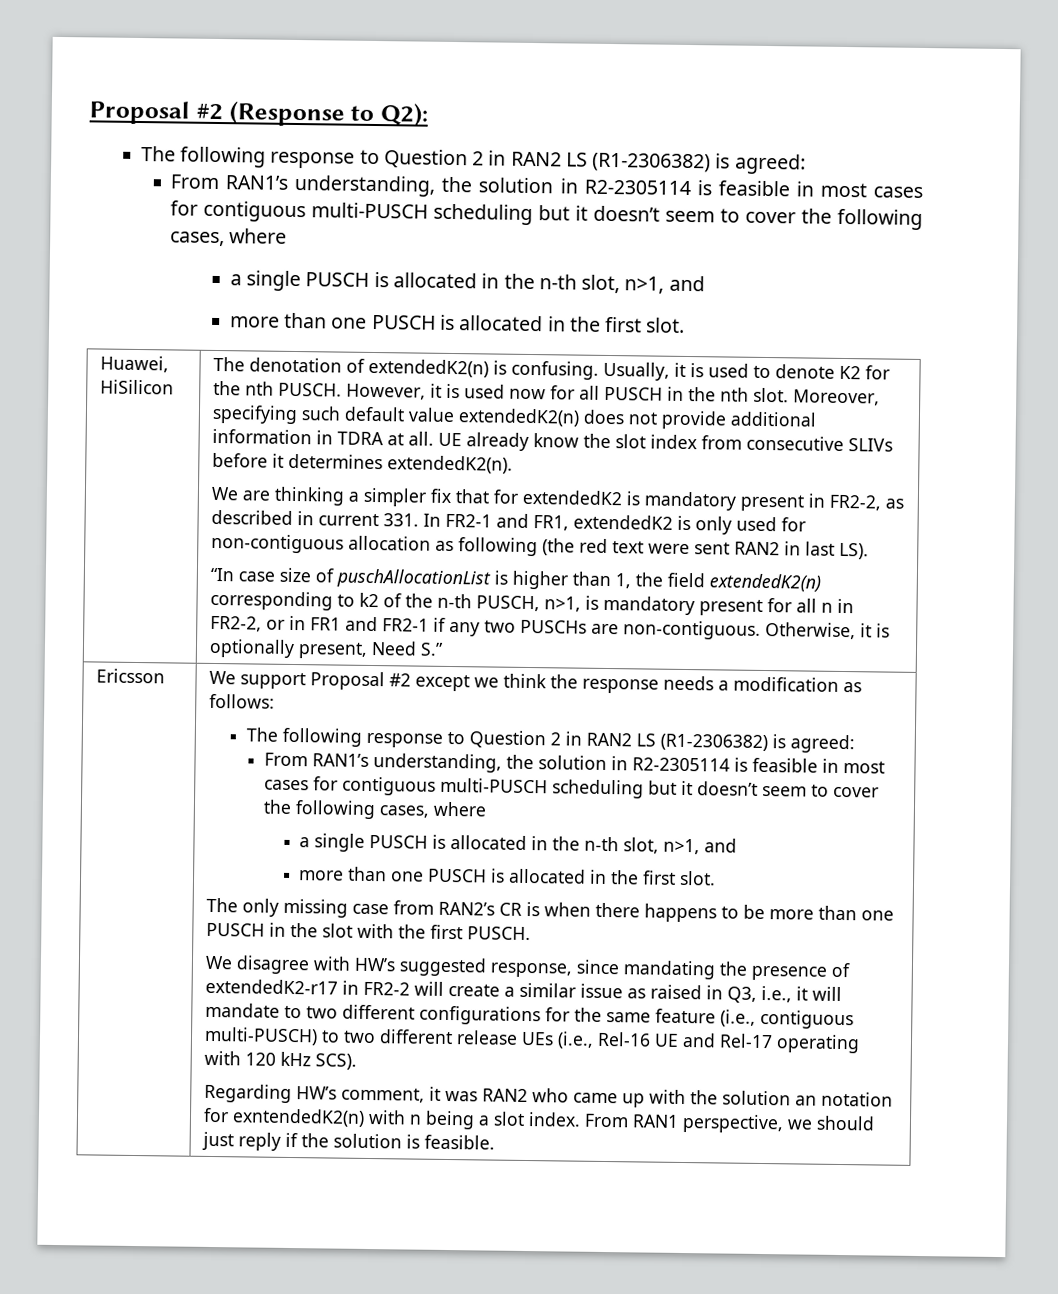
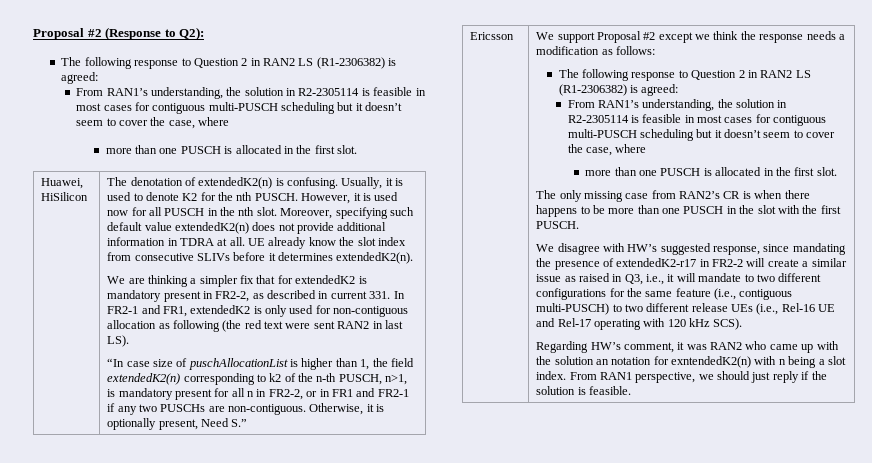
  Proposal #2 (Response to Q2):
  The following response to Question 2 in RAN2 LS (R1-2306382) is agreed:
- From RAN1’s understanding, the solution in R2-2305114 is feasible in most cases for contiguous multi-PUSCH scheduling but it doesn’t seem to cover the following cases, where
- a single PUSCH is allocated in the n-th slot, n>1, and
+ From RAN1’s understanding, the solution in R2-2305114 is feasible in most cases for contiguous multi-PUSCH scheduling but it doesn’t seem to cover the case, where
  We support Proposal #2 except we think the response needs a modification as follows:
  The following response to Question 2 in RAN2 LS (R1-2306382) is agreed:
- From RAN1’s understanding, the solution in R2-2305114 is feasible in most cases for contiguous multi-PUSCH scheduling but it doesn’t seem to cover the following cases, where
- a single PUSCH is allocated in the n-th slot, n>1, and
+ From RAN1’s understanding, the solution in R2-2305114 is feasible in most cases for contiguous multi-PUSCH scheduling but it doesn’t seem to cover the case, where

